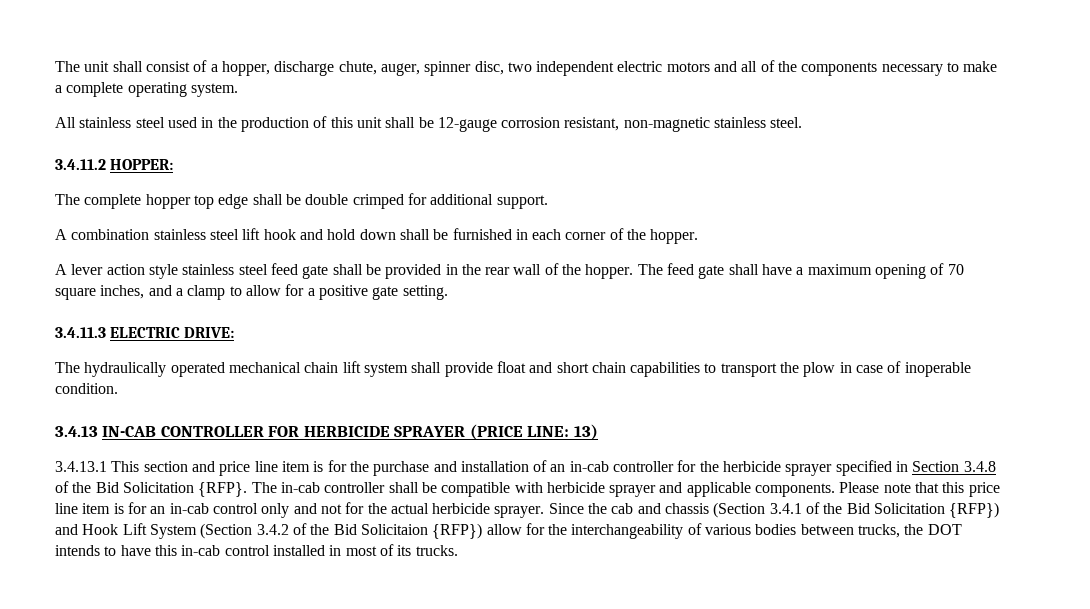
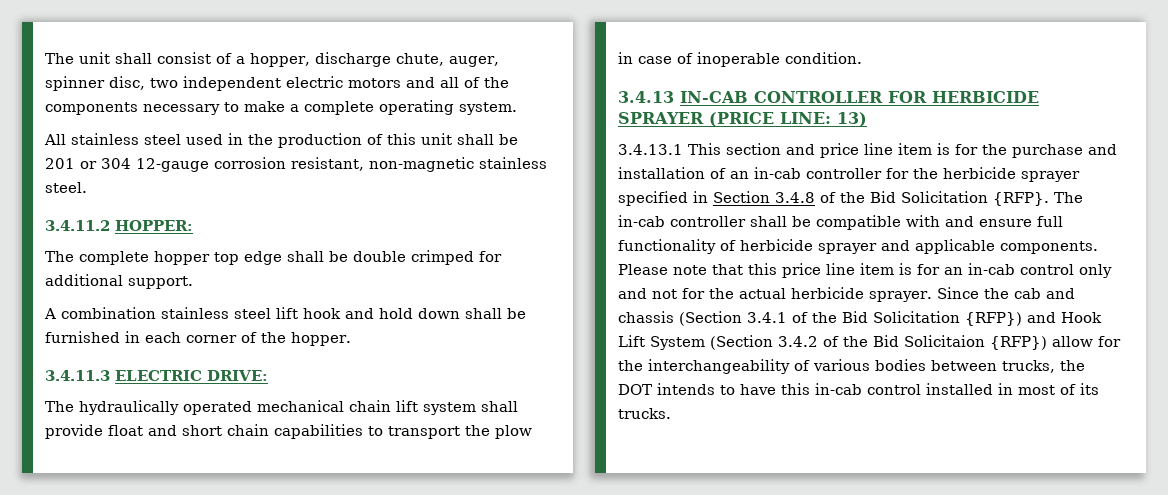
- All stainless steel used in the production of this unit shall be 12-gauge corrosion resistant, non-magnetic stainless steel.
+ All stainless steel used in the production of this unit shall be 201 or 304 12-gauge corrosion resistant, non-magnetic stainless steel.
- A lever action style stainless steel feed gate shall be provided in the rear wall of the hopper. The feed gate shall have a maximum opening of 70 square inches, and a clamp to allow for a positive gate setting.
- The in-cab controller shall be compatible with herbicide sprayer and applicable components.
+ The in-cab controller shall be compatible with and ensure full functionality of herbicide sprayer and applicable components.

